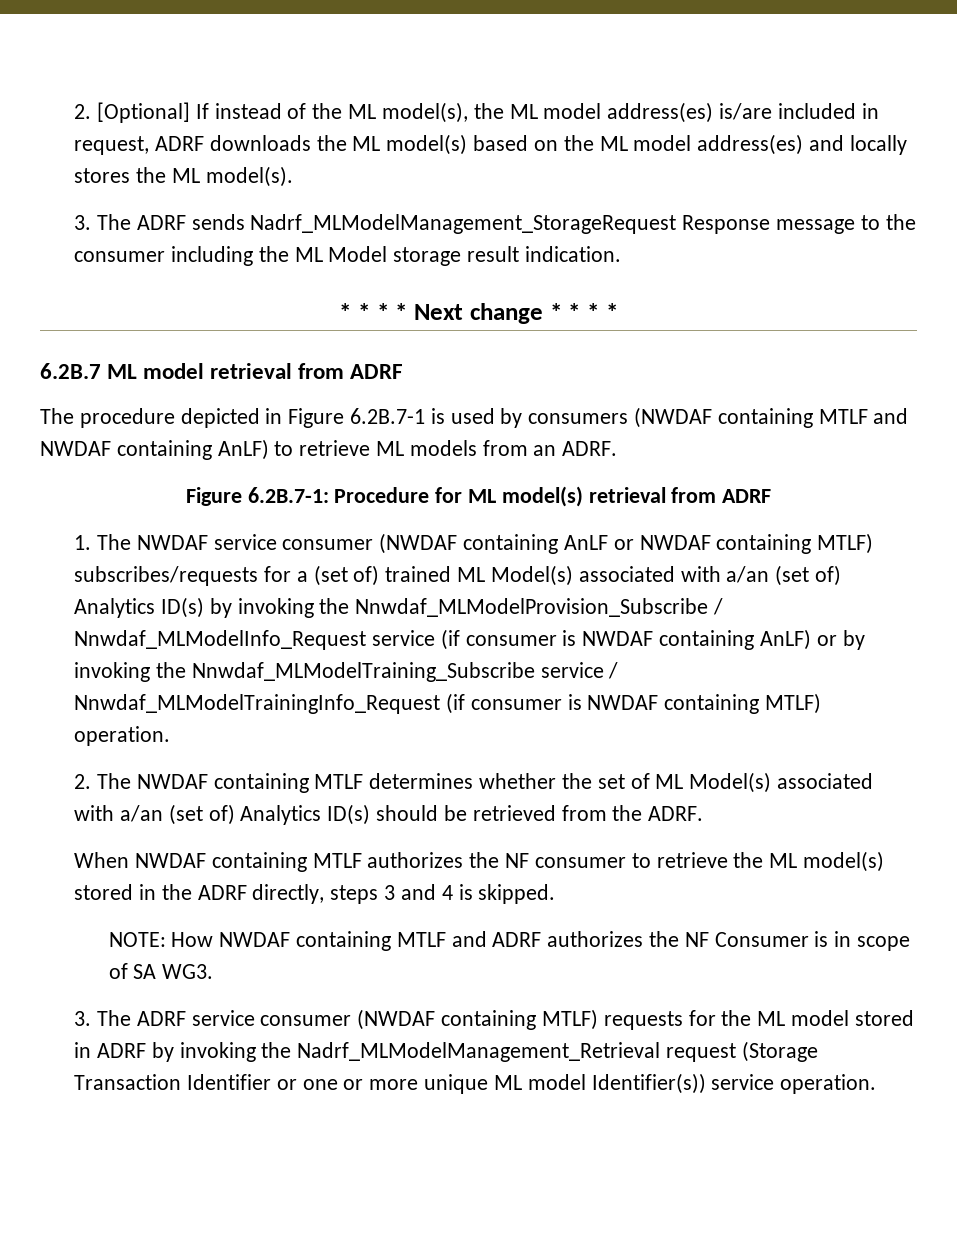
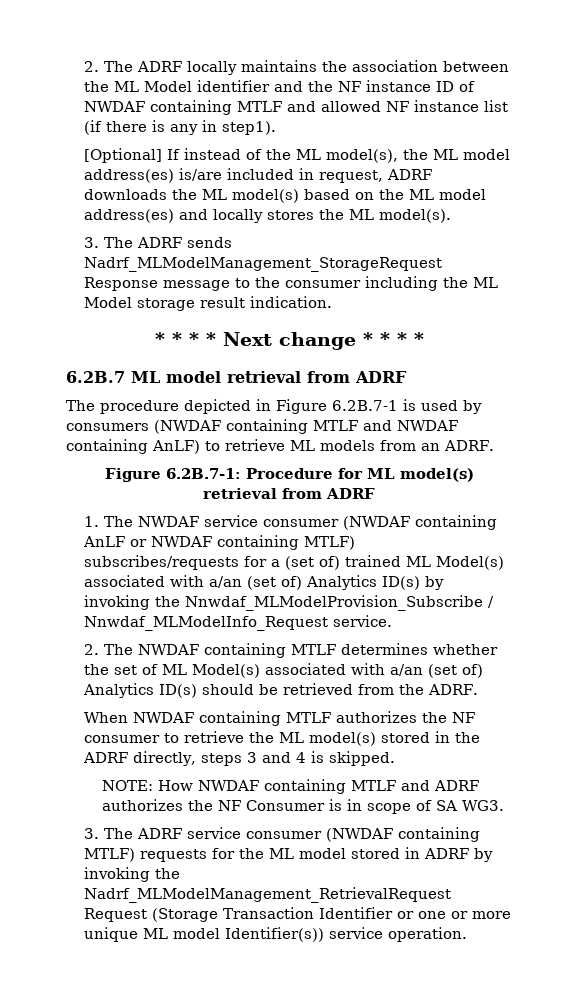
- 2. [Optional] If instead of the ML model(s), the ML model address(es) is/are included in request, ADRF downloads the ML model(s) based on the ML model address(es) and locally stores the ML model(s).
+ 2. The ADRF locally maintains the association between the ML Model identifier and the NF instance ID of NWDAF containing MTLF and allowed NF instance list (if there is any in step1).
+ [Optional] If instead of the ML model(s), the ML model address(es) is/are included in request, ADRF downloads the ML model(s) based on the ML model address(es) and locally stores the ML model(s).
- 1. The NWDAF service consumer (NWDAF containing AnLF or NWDAF containing MTLF) subscribes/requests for a (set of) trained ML Model(s) associated with a/an (set of) Analytics ID(s) by invoking the Nnwdaf_MLModelProvision_Subscribe / Nnwdaf_MLModelInfo_Request service (if consumer is NWDAF containing AnLF) or by invoking the Nnwdaf_MLModelTraining_Subscribe service / Nnwdaf_MLModelTrainingInfo_Request (if consumer is NWDAF containing MTLF) operation.
+ 1. The NWDAF service consumer (NWDAF containing AnLF or NWDAF containing MTLF) subscribes/requests for a (set of) trained ML Model(s) associated with a/an (set of) Analytics ID(s) by invoking the Nnwdaf_MLModelProvision_Subscribe / Nnwdaf_MLModelInfo_Request service.
- 3. The ADRF service consumer (NWDAF containing MTLF) requests for the ML model stored in ADRF by invoking the Nadrf_MLModelManagement_Retrieval request (Storage Transaction Identifier or one or more unique ML model Identifier(s)) service operation.
+ 3. The ADRF service consumer (NWDAF containing MTLF) requests for the ML model stored in ADRF by invoking the Nadrf_MLModelManagement_RetrievalRequest Request (Storage Transaction Identifier or one or more unique ML model Identifier(s)) service operation.

